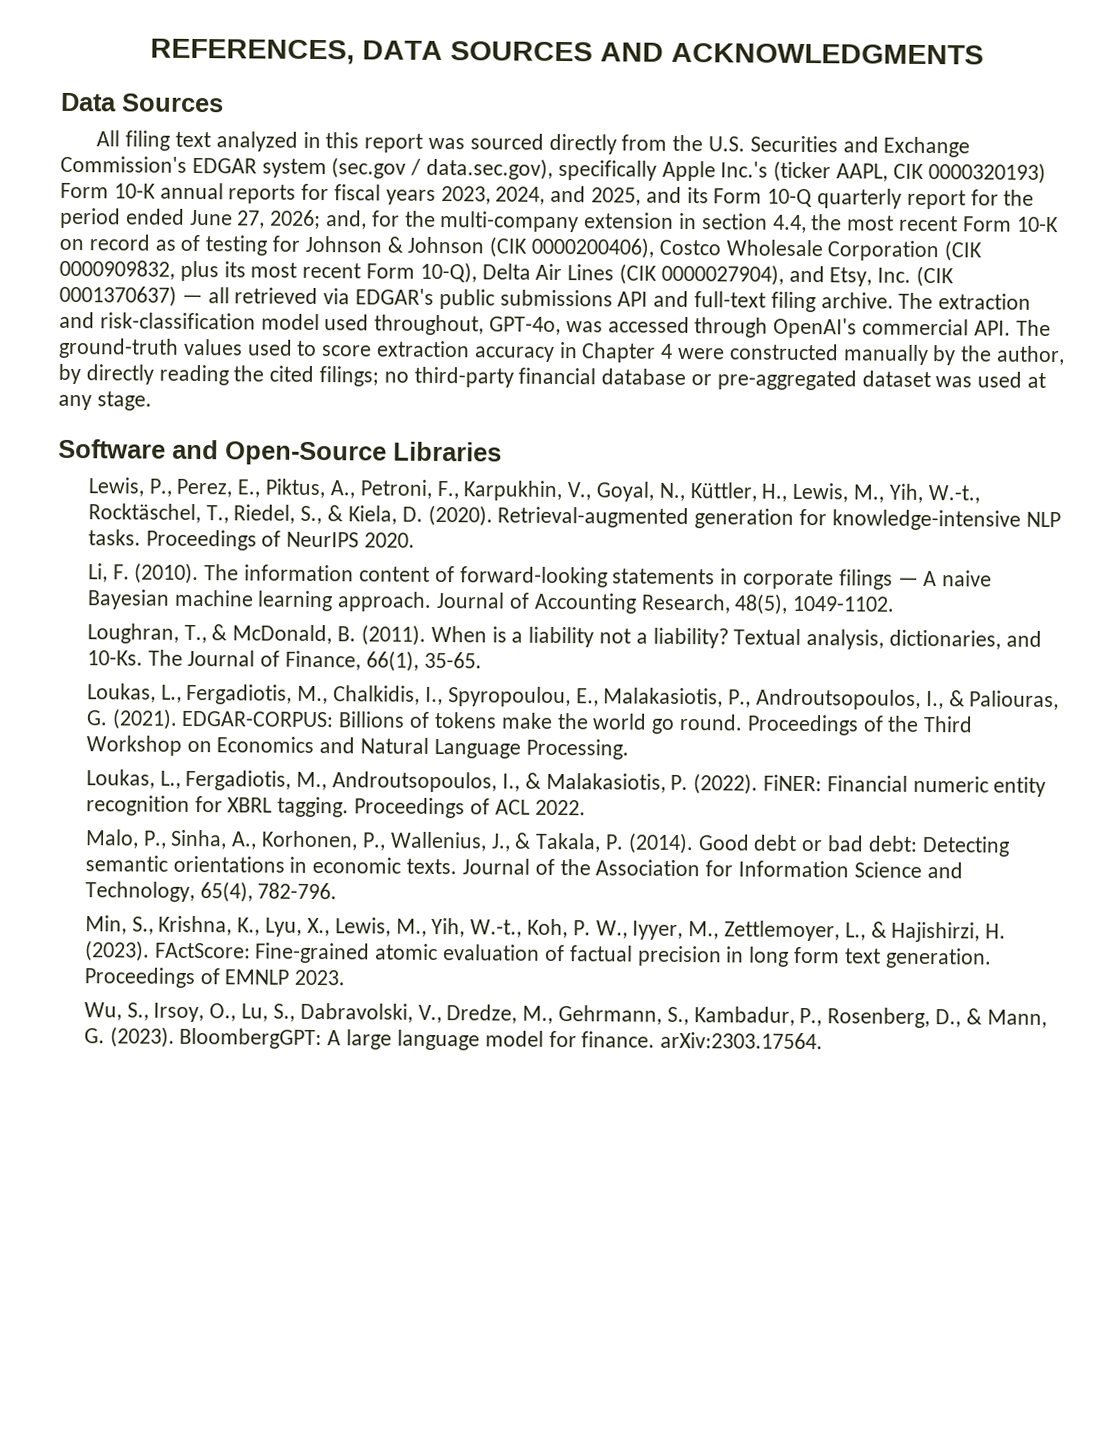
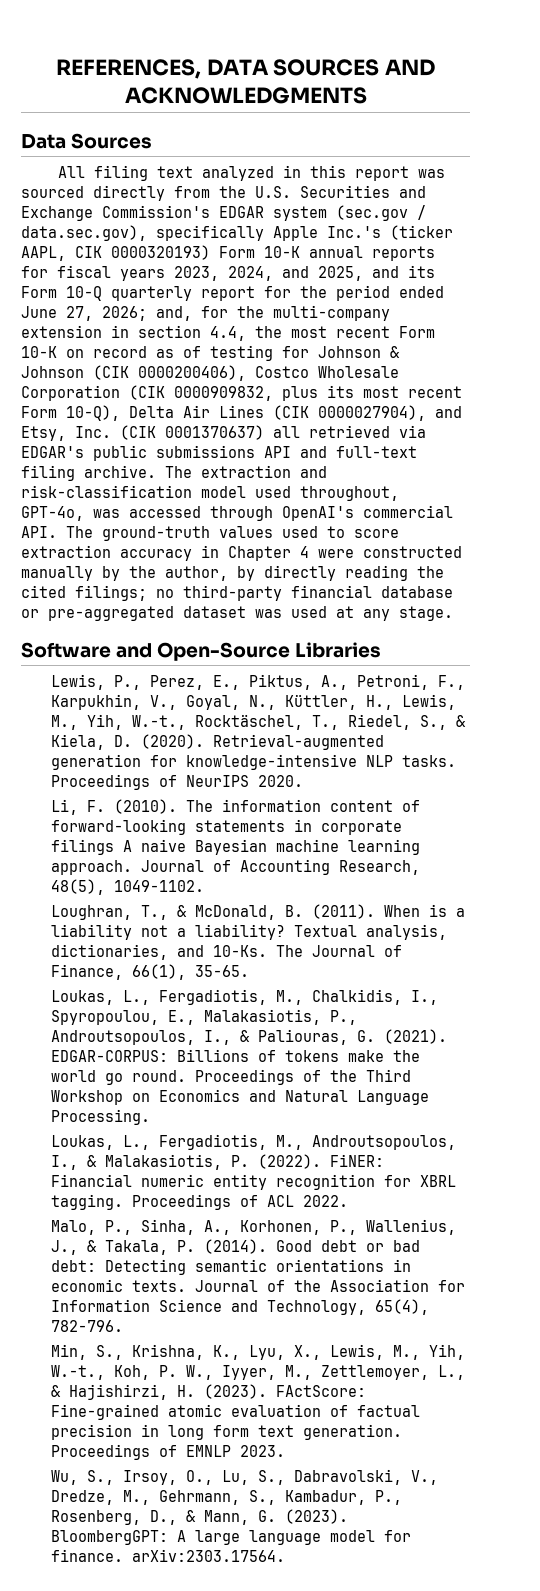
- and, for the multi-company extension in section 4.4, the most recent Form 10-K on record as of testing for Johnson & Johnson (CIK 0000200406), Costco Wholesale Corporation (CIK 0000909832, plus its most recent Form 10-Q), Delta Air Lines (CIK 0000027904), and Etsy, Inc. (CIK 0001370637) — all retrieved via EDGAR's public submissions API and full-text filing archive.
+ and, for the multi-company extension in section 4.4, the most recent Form 10-K on record as of testing for Johnson & Johnson (CIK 0000200406), Costco Wholesale Corporation (CIK 0000909832, plus its most recent Form 10-Q), Delta Air Lines (CIK 0000027904), and Etsy, Inc. (CIK 0001370637) all retrieved via EDGAR's public submissions API and full-text filing archive.
- The information content of forward-looking statements in corporate filings — A naive Bayesian machine learning approach.
+ The information content of forward-looking statements in corporate filings A naive Bayesian machine learning approach.

